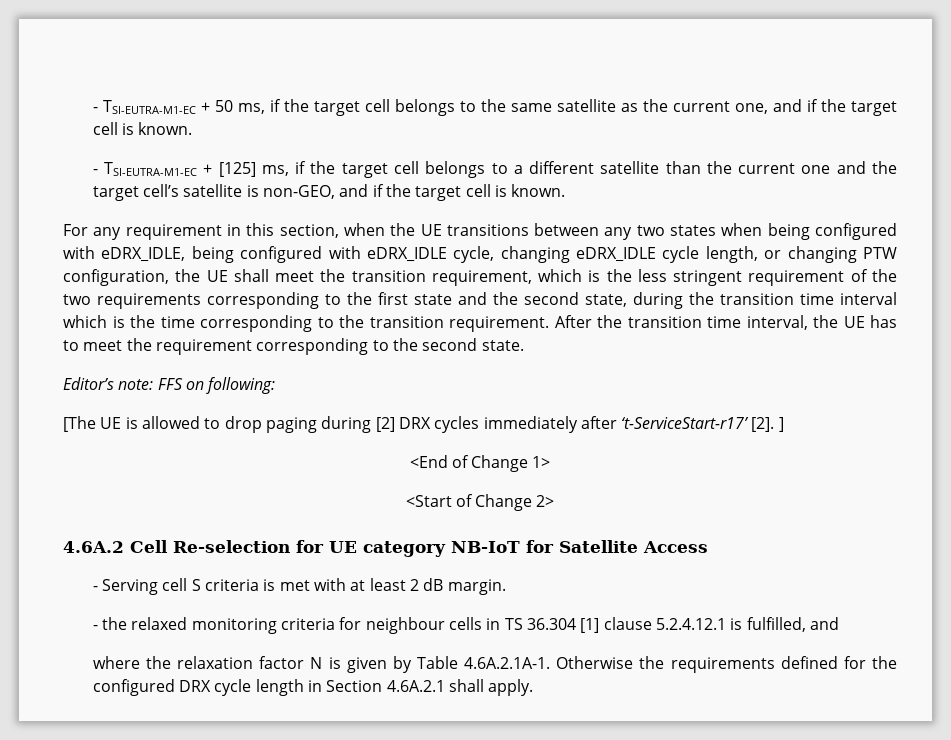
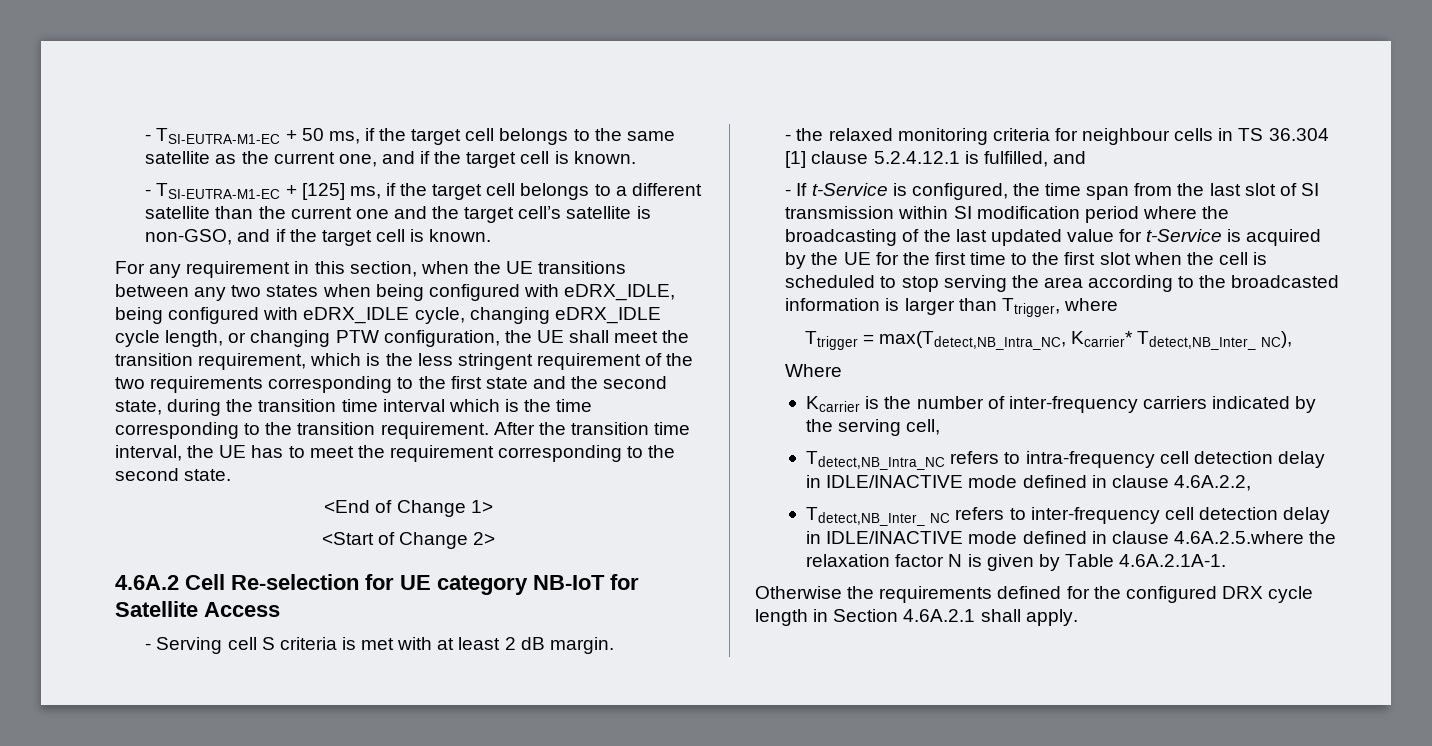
- - TSI-EUTRA-M1-EC + [125] ms, if the target cell belongs to a different satellite than the current one and the target cell’s satellite is non-GEO, and if the target cell is known.
+ - TSI-EUTRA-M1-EC + [125] ms, if the target cell belongs to a different satellite than the current one and the target cell’s satellite is non-GSO, and if the target cell is known.
- Editor’s note: FFS on following:
- [The UE is allowed to drop paging during [2] DRX cycles immediately after ‘t-ServiceStart-r17’ [2]. ]
- where the relaxation factor N is given by Table 4.6A.2.1A-1. Otherwise the requirements defined for the configured DRX cycle length in Section 4.6A.2.1 shall apply.
+ - If t-Service is configured, the time span from the last slot of SI transmission within SI modification period where the broadcasting of the last updated value for t-Service is acquired by the UE for the first time to the first slot when the cell is scheduled to stop serving the area according to the broadcasted information is larger than Ttrigger, where
+ Ttrigger = max(Tdetect,NB_Intra_NC, Kcarrier* Tdetect,NB_Inter_ NC),
+ Where
+ Kcarrier is the number of inter-frequency carriers indicated by the serving cell,
+ Tdetect,NB_Intra_NC refers to intra-frequency cell detection delay in IDLE/INACTIVE mode defined in clause 4.6A.2.2,
+ Tdetect,NB_Inter_ NC refers to inter-frequency cell detection delay in IDLE/INACTIVE mode defined in clause 4.6A.2.5.where the relaxation factor N is given by Table 4.6A.2.1A-1.
+ Otherwise the requirements defined for the configured DRX cycle length in Section 4.6A.2.1 shall apply.

